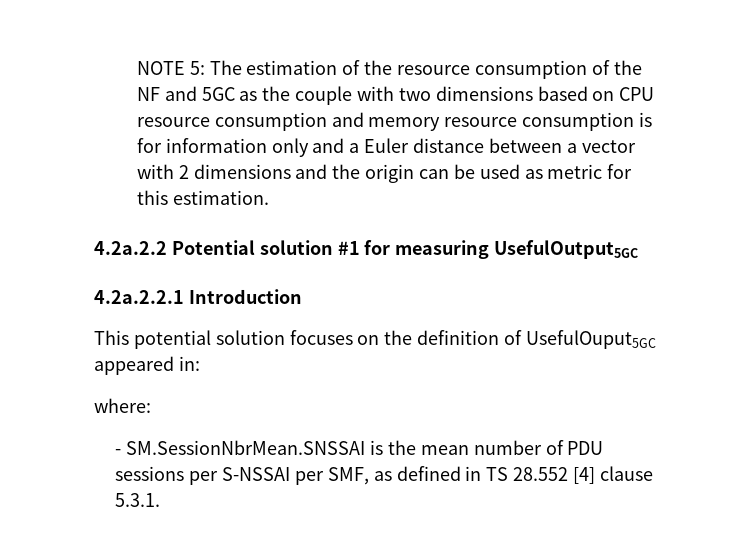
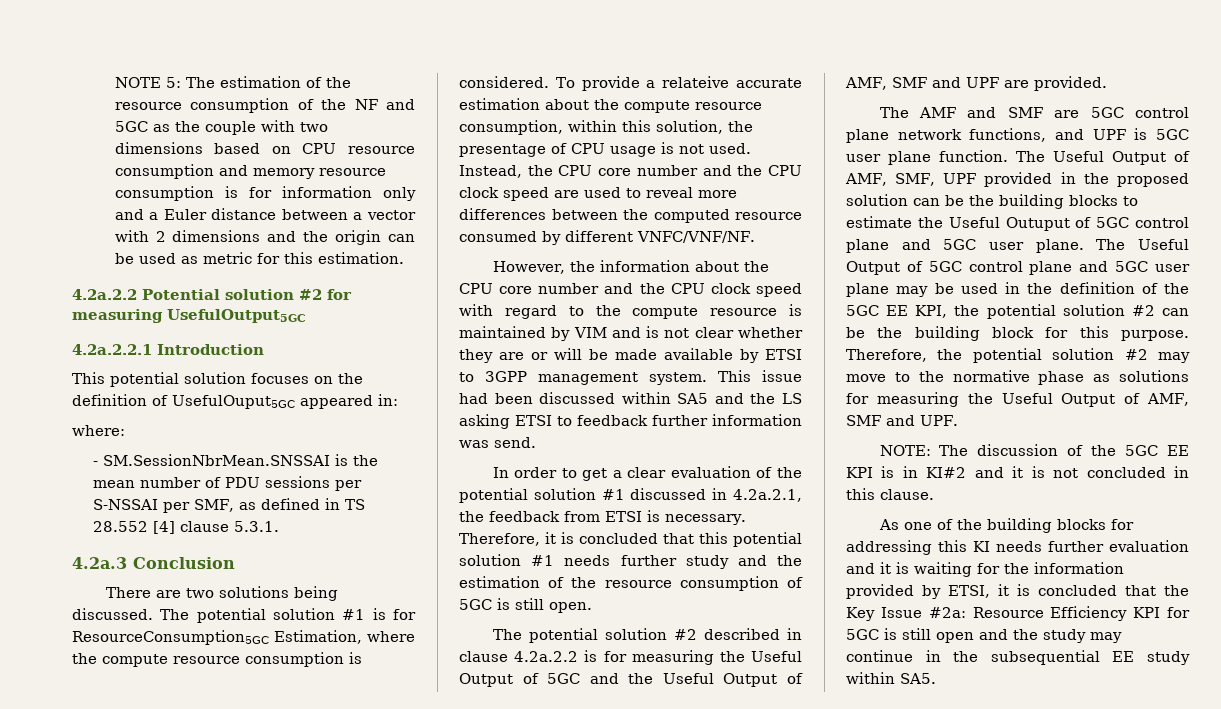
- 4.2a.2.2 Potential solution #1 for measuring UsefulOutput5GC
+ 4.2a.2.2 Potential solution #2 for measuring UsefulOutput5GC
+ 4.2a.3 Conclusion
+ There are two solutions being discussed. The potential solution #1 is for ResourceConsumption5GC Estimation, where the compute resource consumption is considered. To provide a relateive accurate estimation about the compute resource consumption, within this solution, the presentage of CPU usage is not used. Instead, the CPU core number and the CPU clock speed are used to reveal more differences between the computed resource consumed by different VNFC/VNF/NF.
+ However, the information about the CPU core number and the CPU clock speed with regard to the compute resource is maintained by VIM and is not clear whether they are or will be made available by ETSI to 3GPP management system. This issue had been discussed within SA5 and the LS asking ETSI to feedback further information was send.
+ In order to get a clear evaluation of the potential solution #1 discussed in 4.2a.2.1, the feedback from ETSI is necessary. Therefore, it is concluded that this potential solution #1 needs further study and the estimation of the resource consumption of 5GC is still open.
+ The potential solution #2 described in clause 4.2a.2.2 is for measuring the Useful Output of 5GC and the Useful Output of AMF, SMF and UPF are provided.
+ The AMF and SMF are 5GC control plane network functions, and UPF is 5GC user plane function. The Useful Output of AMF, SMF, UPF provided in the proposed solution can be the building blocks to estimate the Useful Outuput of 5GC control plane and 5GC user plane. The Useful Output of 5GC control plane and 5GC user plane may be used in the definition of the 5GC EE KPI, the potential solution #2 can be the building block for this purpose. Therefore, the potential solution #2 may move to the normative phase as solutions for measuring the Useful Output of AMF, SMF and UPF.
+ NOTE: The discussion of the 5GC EE KPI is in KI#2 and it is not concluded in this clause.
+ As one of the building blocks for addressing this KI needs further evaluation and it is waiting for the information provided by ETSI, it is concluded that the Key Issue #2a: Resource Efficiency KPI for 5GC is still open and the study may continue in the subsequential EE study within SA5.

